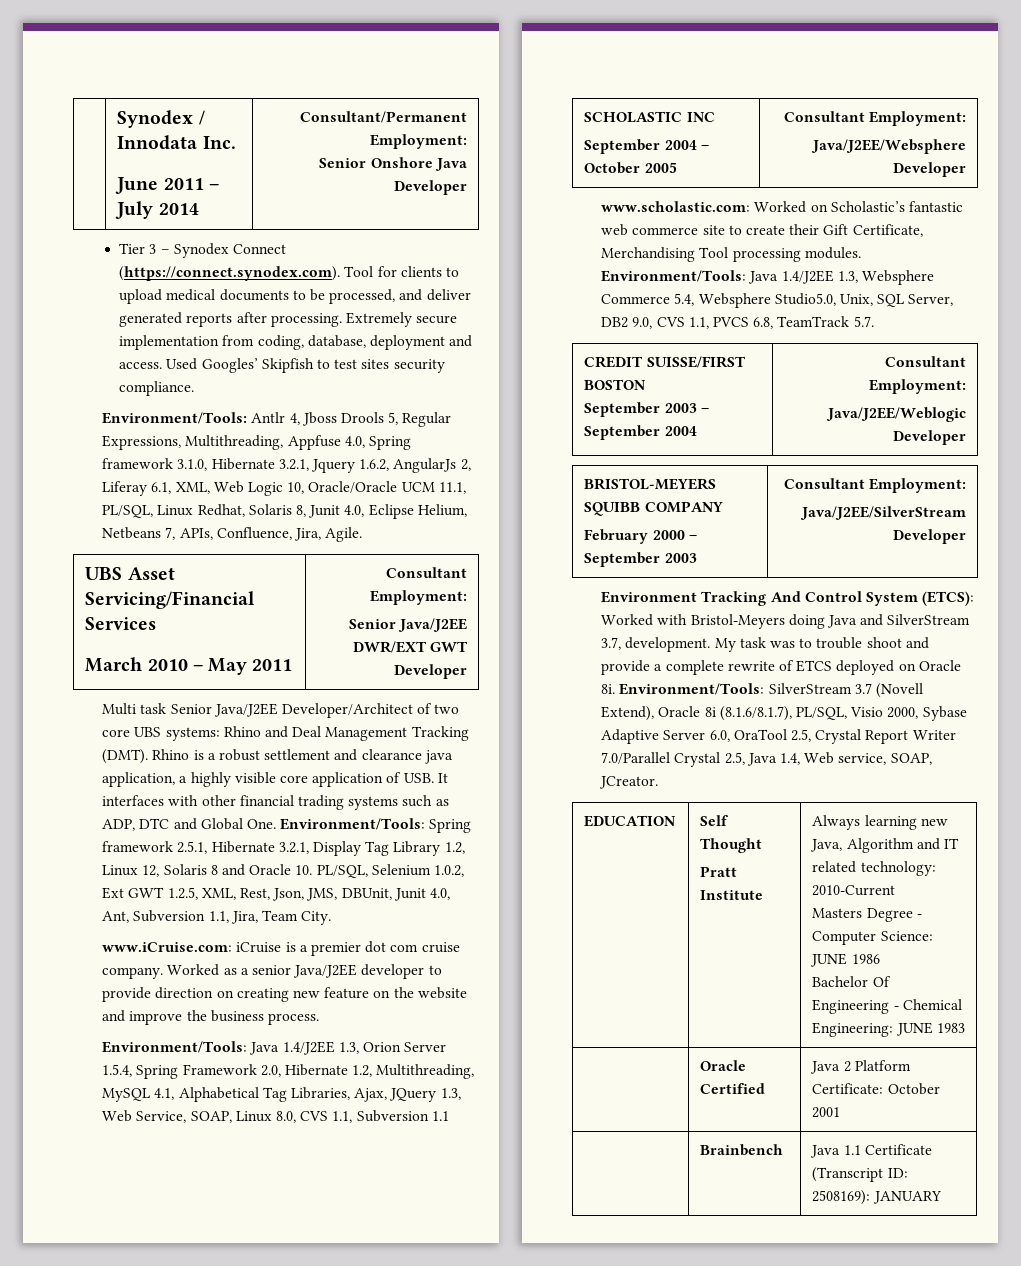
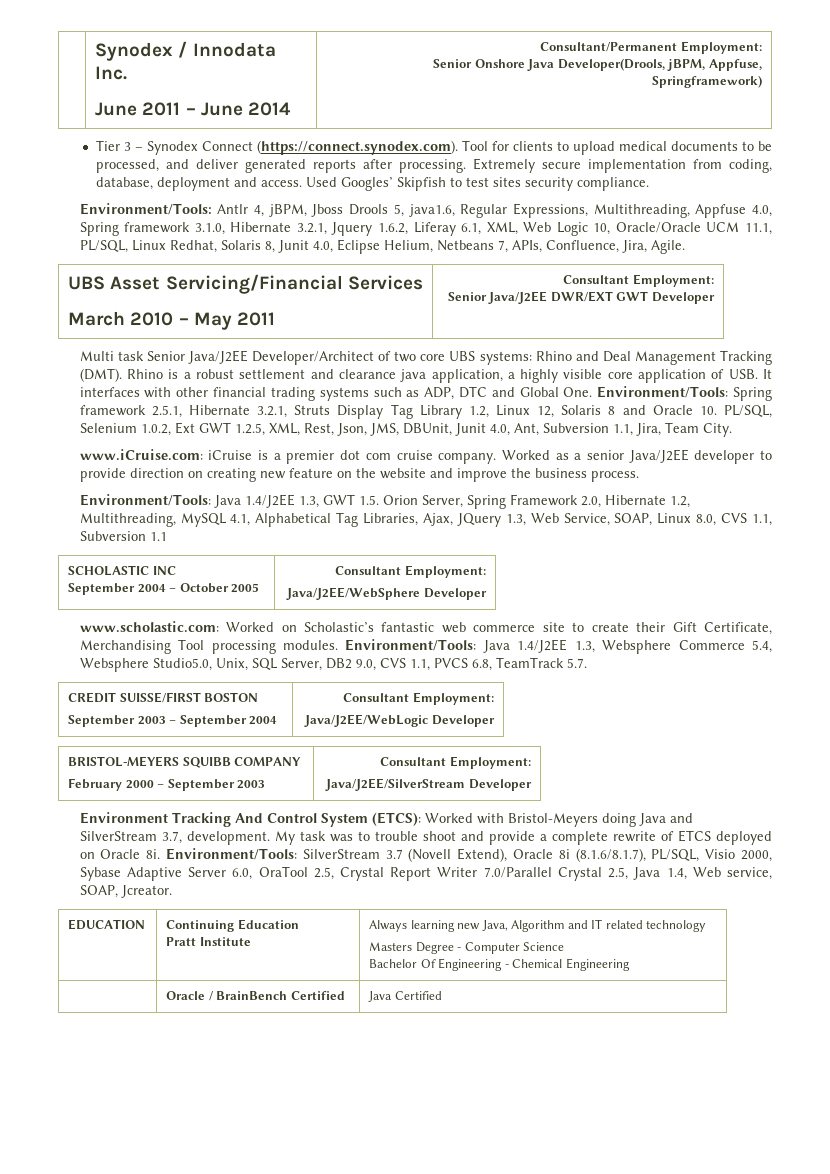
  | Synodex / Innodata Inc.
- June 2011 – July 2014 | Consultant/Permanent Employment:
- Senior Onshore Java Developer
+ June 2011 – June 2014 | Consultant/Permanent Employment:
+ Senior Onshore Java Developer(Drools, jBPM, Appfuse, Springframework)
- Environment/Tools: Antlr 4, Jboss Drools 5, Regular Expressions, Multithreading, Appfuse 4.0, Spring framework 3.1.0, Hibernate 3.2.1, Jquery 1.6.2, AngularJs 2, Liferay 6.1, XML, Web Logic 10, Oracle/Oracle UCM 11.1, PL/SQL, Linux Redhat, Solaris 8, Junit 4.0, Eclipse Helium, Netbeans 7, APIs, Confluence, Jira, Agile.
+ Environment/Tools: Antlr 4, jBPM, Jboss Drools 5, java1.6, Regular Expressions, Multithreading, Appfuse 4.0, Spring framework 3.1.0, Hibernate 3.2.1, Jquery 1.6.2, Liferay 6.1, XML, Web Logic 10, Oracle/Oracle UCM 11.1, PL/SQL, Linux Redhat, Solaris 8, Junit 4.0, Eclipse Helium, Netbeans 7, APIs, Confluence, Jira, Agile.
- Spring framework 2.5.1, Hibernate 3.2.1, Display Tag Library 1.2, Linux 12, Solaris 8 and Oracle 10. PL/SQL, Selenium 1.0.2, Ext GWT 1.2.5, XML, Rest, Json, JMS, DBUnit, Junit 4.0, Ant, Subversion 1.1, Jira, Team City.
+ Spring framework 2.5.1, Hibernate 3.2.1, Struts Display Tag Library 1.2, Linux 12, Solaris 8 and Oracle 10. PL/SQL, Selenium 1.0.2, Ext GWT 1.2.5, XML, Rest, Json, JMS, DBUnit, Junit 4.0, Ant, Subversion 1.1, Jira, Team City.
- Environment/Tools: Java 1.4/J2EE 1.3, Orion Server 1.5.4, Spring Framework 2.0, Hibernate 1.2, Multithreading, MySQL 4.1, Alphabetical Tag Libraries, Ajax, JQuery 1.3, Web Service, SOAP, Linux 8.0, CVS 1.1, Subversion 1.1
+ Environment/Tools: Java 1.4/J2EE 1.3, GWT 1.5. Orion Server, Spring Framework 2.0, Hibernate 1.2, Multithreading, MySQL 4.1, Alphabetical Tag Libraries, Ajax, JQuery 1.3, Web Service, SOAP, Linux 8.0, CVS 1.1, Subversion 1.1
  SCHOLASTIC INC
  September 2004 – October 2005 | Consultant Employment:
- Java/J2EE/Websphere Developer
+ Java/J2EE/WebSphere Developer
  CREDIT SUISSE/FIRST BOSTON
  September 2003 – September 2004 | Consultant Employment:
- Java/J2EE/Weblogic Developer
+ Java/J2EE/WebLogic Developer
- Environment/Tools: SilverStream 3.7 (Novell Extend), Oracle 8i (8.1.6/8.1.7), PL/SQL, Visio 2000, Sybase Adaptive Server 6.0, OraTool 2.5, Crystal Report Writer 7.0/Parallel Crystal 2.5, Java 1.4, Web service, SOAP, JCreator.
+ Environment/Tools: SilverStream 3.7 (Novell Extend), Oracle 8i (8.1.6/8.1.7), PL/SQL, Visio 2000, Sybase Adaptive Server 6.0, OraTool 2.5, Crystal Report Writer 7.0/Parallel Crystal 2.5, Java 1.4, Web service, SOAP, Jcreator.
- EDUCATION | Self Thought
- Pratt Institute | Always learning new Java, Algorithm and IT related technology: 2010-Current
- Masters Degree - Computer Science: JUNE 1986
- Bachelor Of Engineering - Chemical Engineering: JUNE 1983
- | Oracle Certified | Java 2 Platform Certificate: October 2001
- | Brainbench | Java 1.1 Certificate (Transcript ID: 2508169): JANUARY
+ EDUCATION | Continuing Education
+ Pratt Institute | Always learning new Java, Algorithm and IT related technology
+ Masters Degree - Computer Science
+ Bachelor Of Engineering - Chemical Engineering
+ | Oracle / BrainBench Certified | Java Certified

